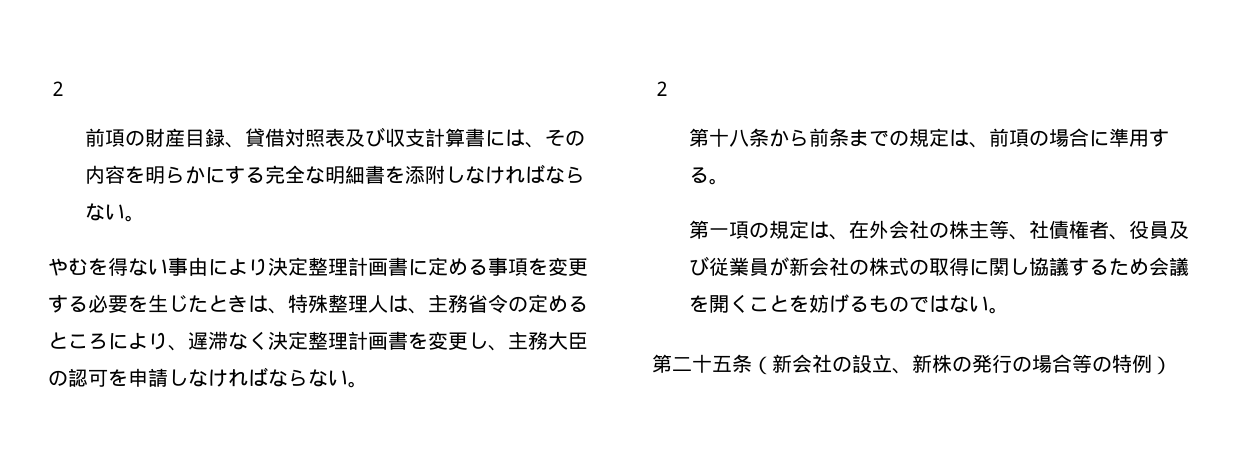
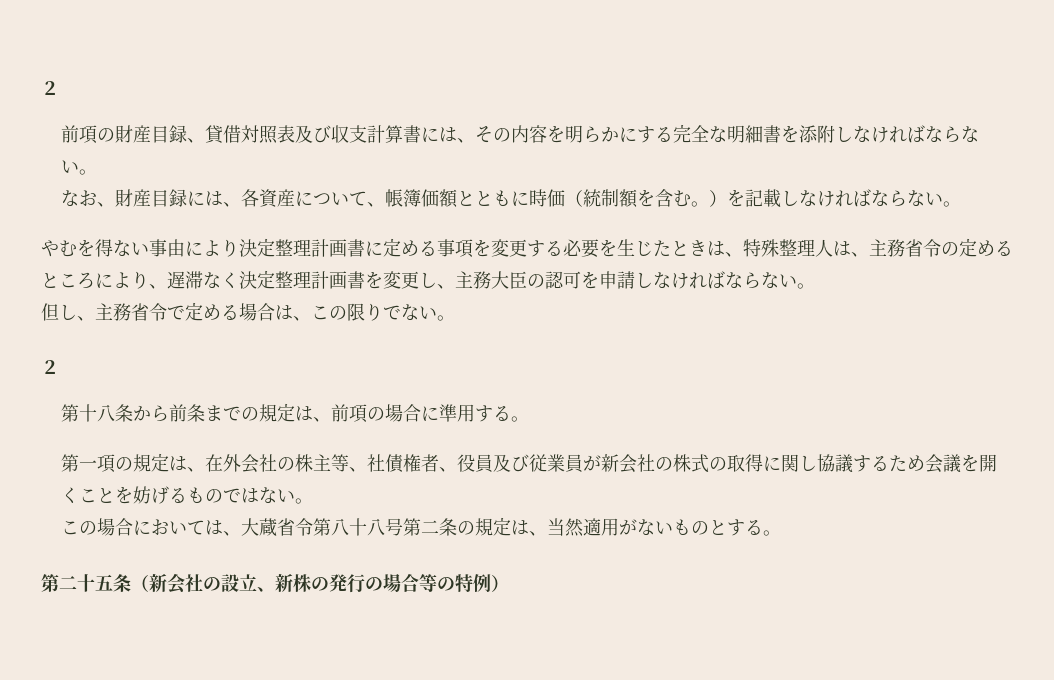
+ なお、財産目録には、各資産について、帳簿価額とともに時価（統制額を含む。）を記載しなければならない。
+ 但し、主務省令で定める場合は、この限りでない。
+ この場合においては、大蔵省令第八十八号第二条の規定は、当然適用がないものとする。

